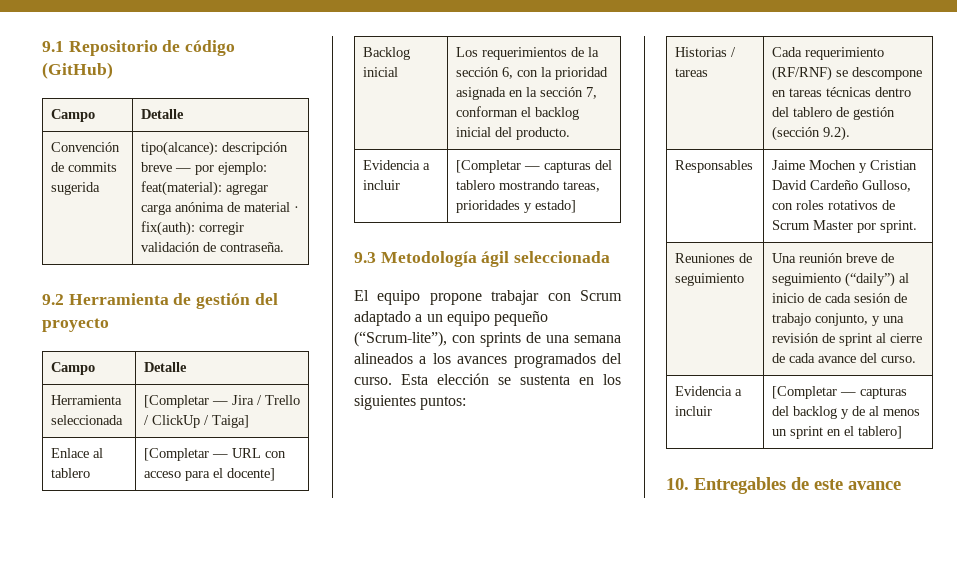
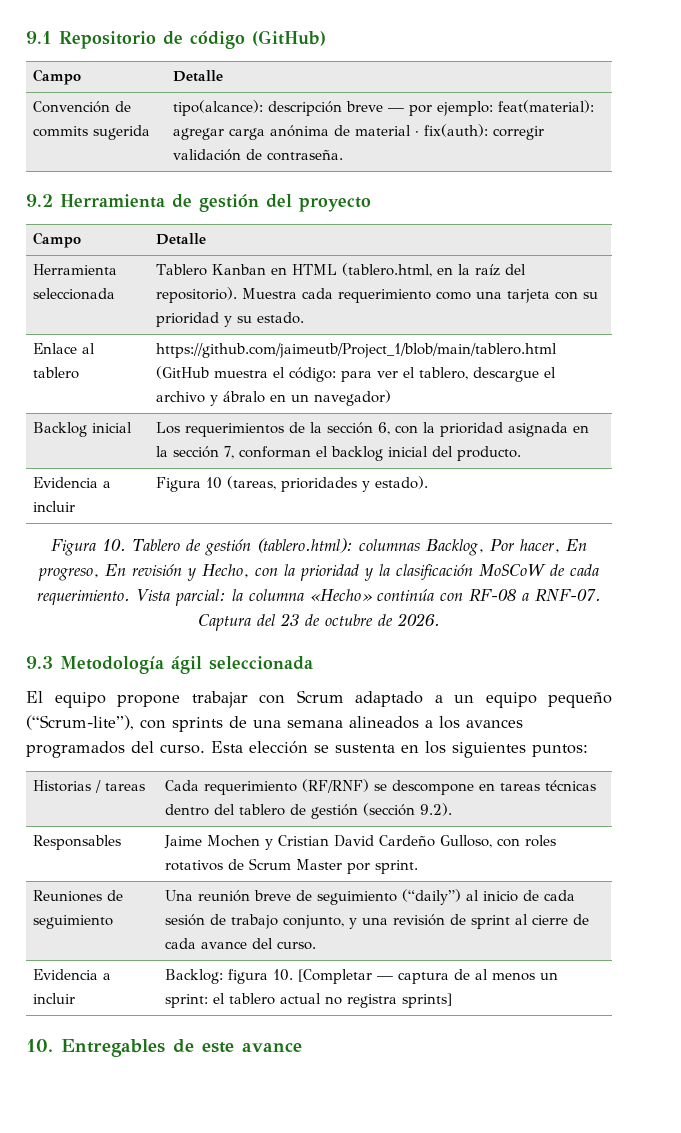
- Herramienta seleccionada | [Completar — Jira / Trello / ClickUp / Taiga]
- Enlace al tablero | [Completar — URL con acceso para el docente]
+ Herramienta seleccionada | Tablero Kanban en HTML (tablero.html, en la raíz del repositorio). Muestra cada requerimiento como una tarjeta con su prioridad y su estado.
+ Enlace al tablero | https://github.com/jaimeutb/Project_1/blob/main/tablero.html (GitHub muestra el código: para ver el tablero, descargue el archivo y ábralo en un navegador)
- Evidencia a incluir | [Completar — capturas del tablero mostrando tareas, prioridades y estado]
+ Evidencia a incluir | Figura 10 (tareas, prioridades y estado).
+ Figura 10. Tablero de gestión (tablero.html): columnas Backlog, Por hacer, En progreso, En revisión y Hecho, con la prioridad y la clasificación MoSCoW de cada requerimiento. Vista parcial: la columna «Hecho» continúa con RF-08 a RNF-07. Captura del 23 de octubre de 2026.
- Evidencia a incluir | [Completar — capturas del backlog y de al menos un sprint en el tablero]
+ Evidencia a incluir | Backlog: figura 10. [Completar — captura de al menos un sprint: el tablero actual no registra sprints]

